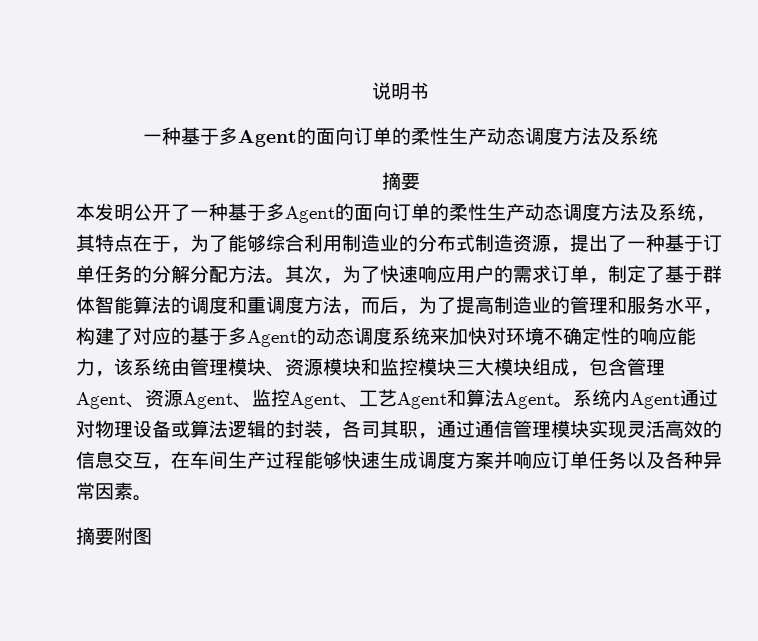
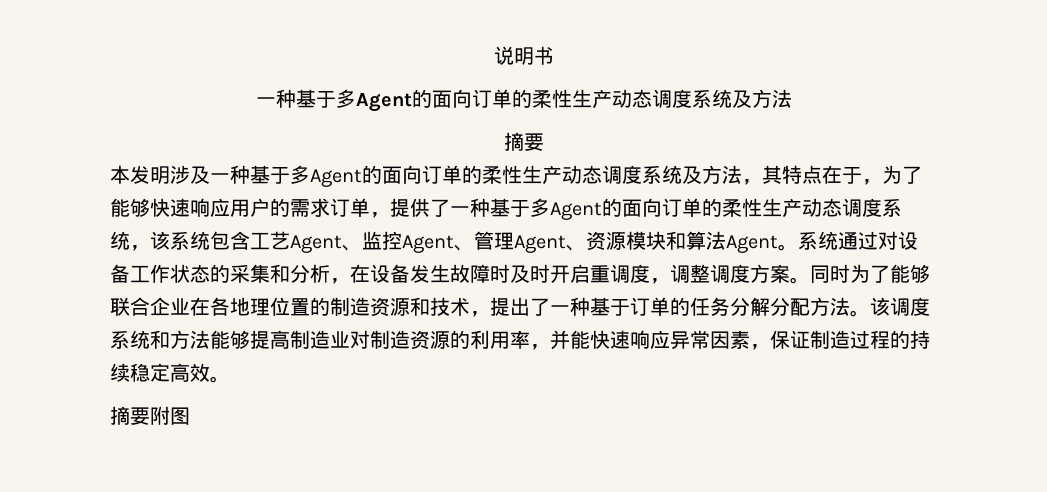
  说明书
- 一种基于多Agent的面向订单的柔性生产动态调度方法及系统
+ 一种基于多Agent的面向订单的柔性生产动态调度系统及方法
- 本发明公开了一种基于多Agent的面向订单的柔性生产动态调度方法及系统，其特点在于，为了能够综合利用制造业的分布式制造资源，提出了一种基于订单任务的分解分配方法。
+ 本发明涉及一种基于多Agent的面向订单的柔性生产动态调度系统及方法，其特点在于，为了能够快速响应用户的需求订单，提供了一种基于多Agent的面向订单的柔性生产动态调度系统，该系统包含工艺Agent、监控Agent、管理Agent、资源模块和算法Agent。系统通过对设备工作状态的采集和分析，在设备发生故障时及时开启重调度，调整调度方案。同时为了能够联合企业在各地理位置的制造资源和技术，提出了一种基于订单的任务分解分配方法。
- 其次，为了快速响应用户的需求订单，制定了基于群体智能算法的调度和重调度方法，而后，为了提高制造业的管理和服务水平，构建了对应的基于多Agent的动态调度系统来加快对环境不确定性的响应能力，该系统由管理模块、资源模块和监控模块三大模块组成，包含管理Agent、资源Agent、监控Agent、工艺Agent和算法Agent。系统内Agent通过对物理设备或算法逻辑的封装，各司其职，通过通信管理模块实现灵活高效的信息交互，在车间生产过程能够快速生成调度方案并响应订单任务以及各种异常因素。
+ 该调度系统和方法能够提高制造业对制造资源的利用率，并能快速响应异常因素，保证制造过程的持续稳定高效。

